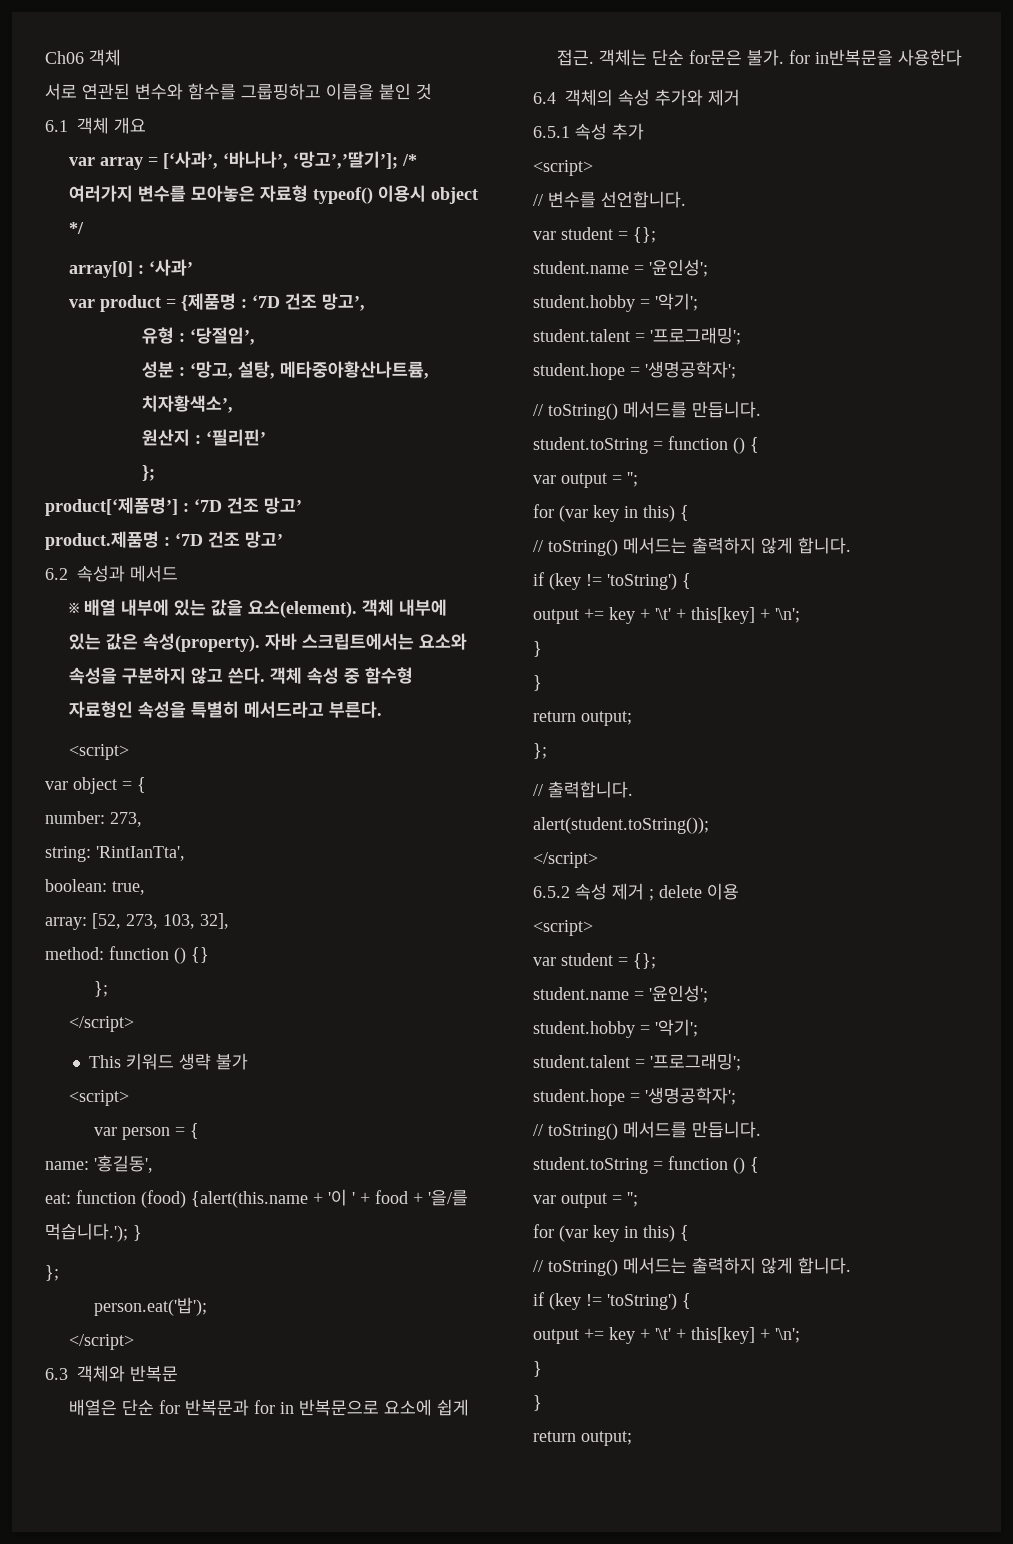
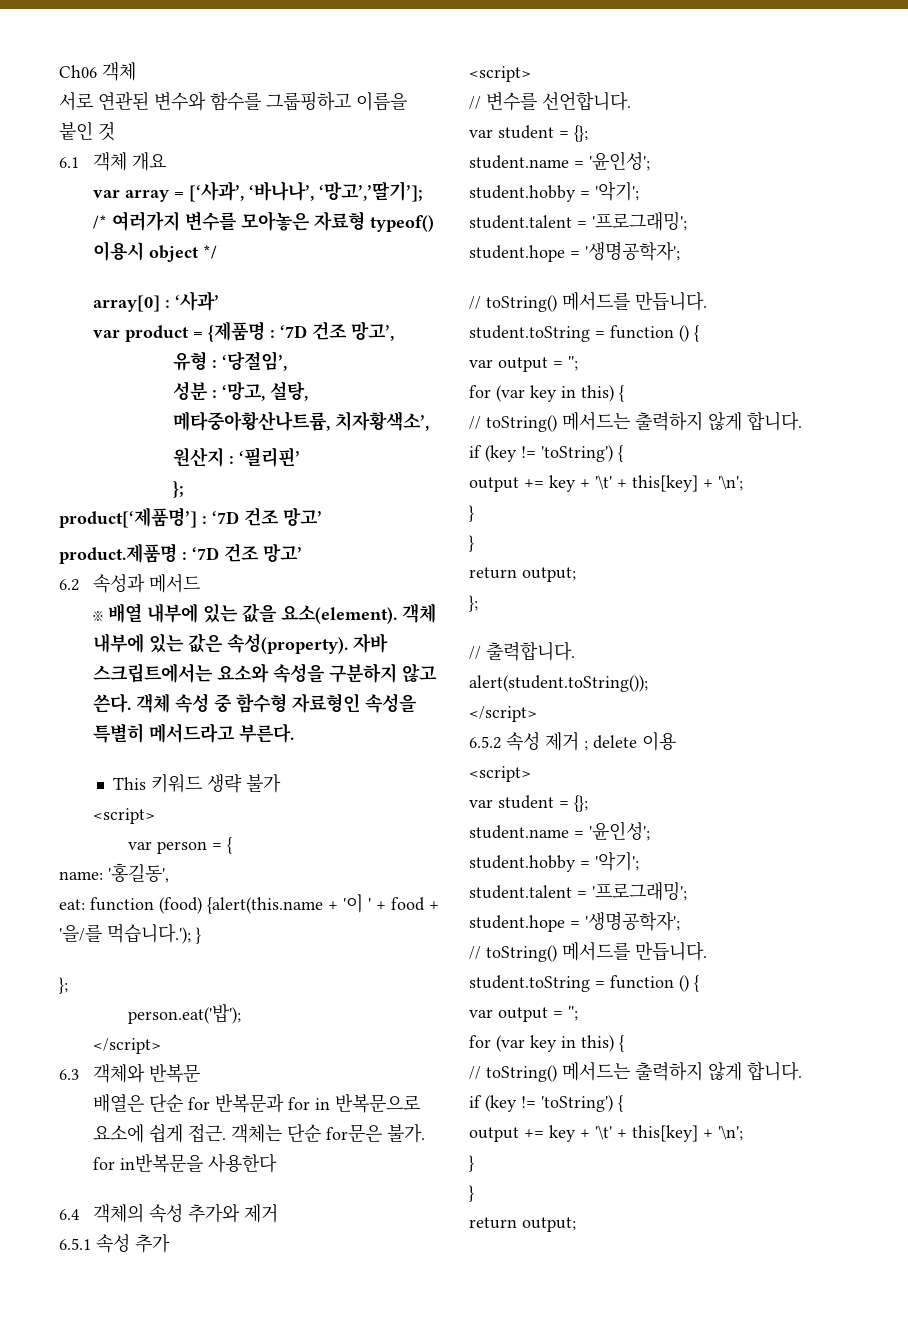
  객체 속성 중 함수형 자료형인 속성을 특별히 메서드라고 부른다.
- <script>
- var object = {
- number: 273,
- string: 'RintIanTta',
- boolean: true,
- array: [52, 273, 103, 32],
- method: function () {}
- };
- </script>

